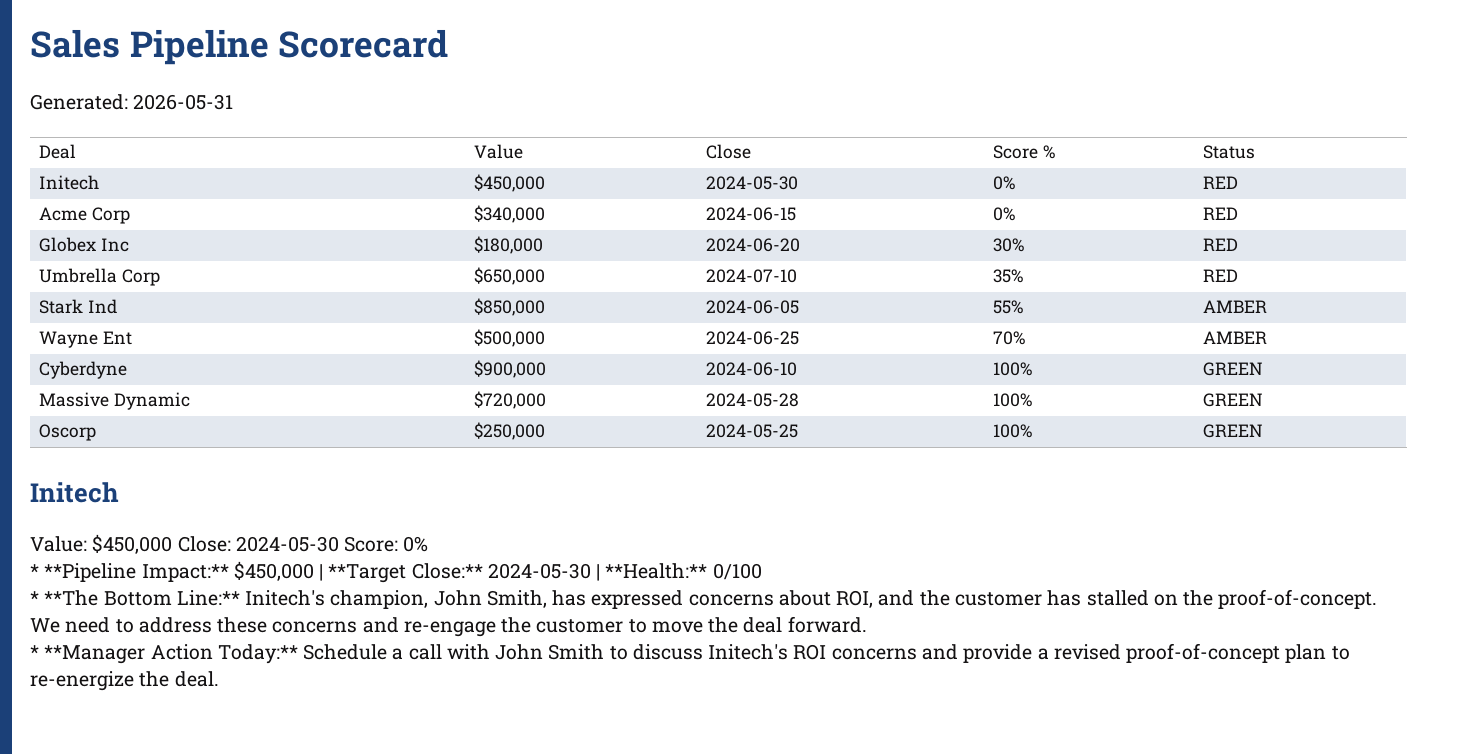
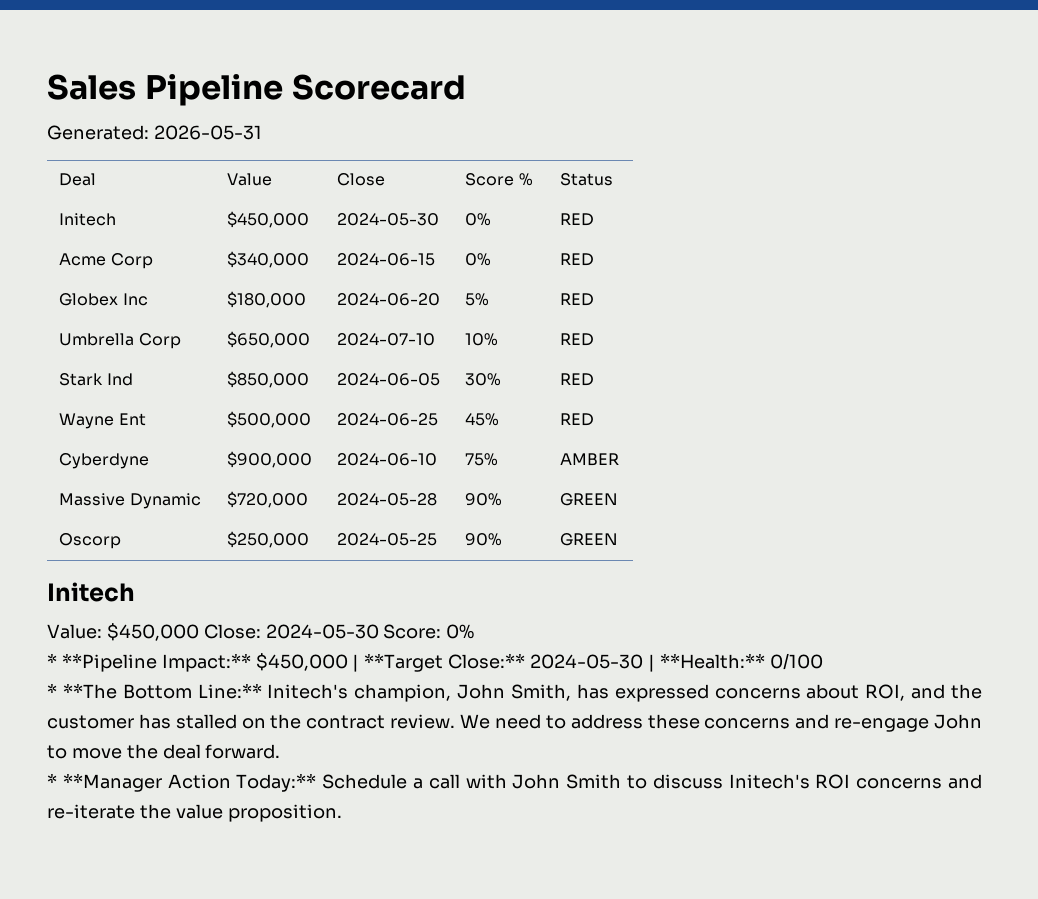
- Globex Inc | $180,000 | 2024-06-20 | 30% | RED
+ Globex Inc | $180,000 | 2024-06-20 | 5% | RED
- Umbrella Corp | $650,000 | 2024-07-10 | 35% | RED
+ Umbrella Corp | $650,000 | 2024-07-10 | 10% | RED
- Stark Ind | $850,000 | 2024-06-05 | 55% | AMBER
+ Stark Ind | $850,000 | 2024-06-05 | 30% | RED
- Wayne Ent | $500,000 | 2024-06-25 | 70% | AMBER
+ Wayne Ent | $500,000 | 2024-06-25 | 45% | RED
- Cyberdyne | $900,000 | 2024-06-10 | 100% | GREEN
+ Cyberdyne | $900,000 | 2024-06-10 | 75% | AMBER
- Massive Dynamic | $720,000 | 2024-05-28 | 100% | GREEN
+ Massive Dynamic | $720,000 | 2024-05-28 | 90% | GREEN
- Oscorp | $250,000 | 2024-05-25 | 100% | GREEN
+ Oscorp | $250,000 | 2024-05-25 | 90% | GREEN
- * **The Bottom Line:** Initech's champion, John Smith, has expressed concerns about ROI, and the customer has stalled on the proof-of-concept.
+ * **The Bottom Line:** Initech's champion, John Smith, has expressed concerns about ROI, and the customer has stalled on the contract review.
- We need to address these concerns and re-engage the customer to move the deal forward.
+ We need to address these concerns and re-engage John to move the deal forward.
- * **Manager Action Today:** Schedule a call with John Smith to discuss Initech's ROI concerns and provide a revised proof-of-concept plan to re-energize the deal.
+ * **Manager Action Today:** Schedule a call with John Smith to discuss Initech's ROI concerns and re-iterate the value proposition.

